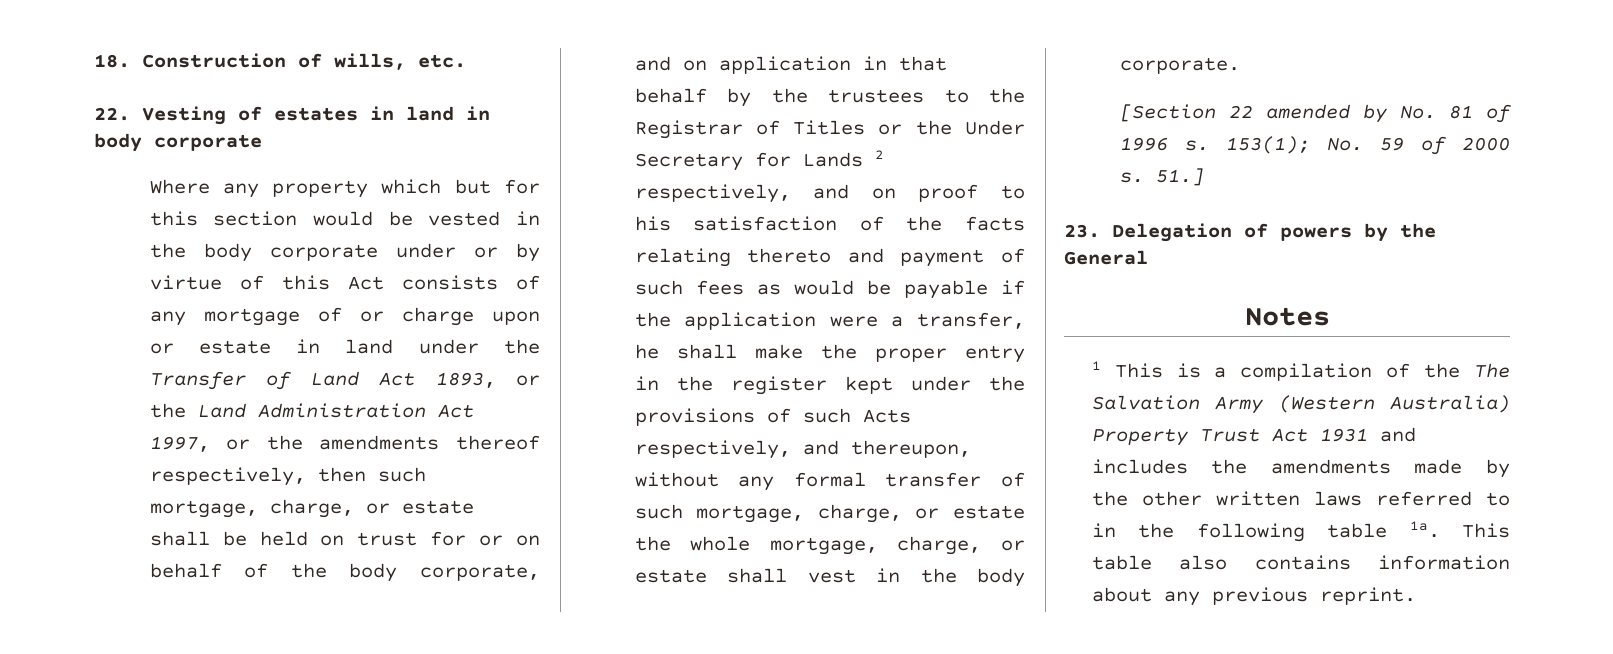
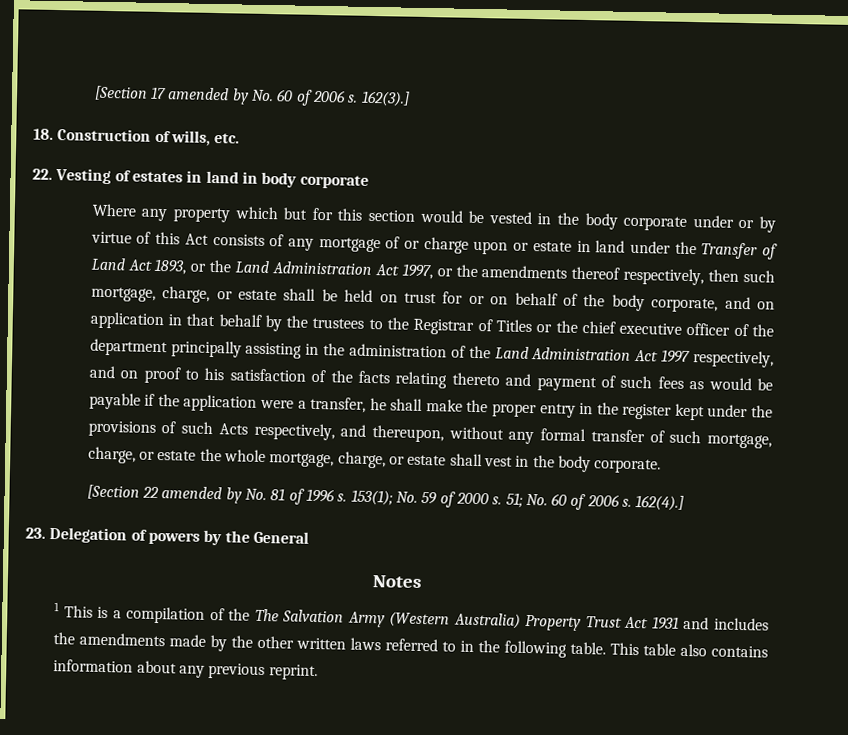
+ [Section 17 amended by No. 60 of 2006 s. 162(3).]
- Where any property which but for this section would be vested in the body corporate under or by virtue of this Act consists of any mortgage of or charge upon or estate in land under the Transfer of Land Act 1893, or the Land Administration Act 1997, or the amendments thereof respectively, then such mortgage, charge, or estate shall be held on trust for or on behalf of the body corporate, and on application in that behalf by the trustees to the Registrar of Titles or the Under Secretary for Lands 2 respectively, and on proof to his satisfaction of the facts relating thereto and payment of such fees as would be payable if the application were a transfer, he shall make the proper entry in the register kept under the provisions of such Acts respectively, and thereupon, without any formal transfer of such mortgage, charge, or estate the whole mortgage, charge, or estate shall vest in the body corporate.
+ Where any property which but for this section would be vested in the body corporate under or by virtue of this Act consists of any mortgage of or charge upon or estate in land under the Transfer of Land Act 1893, or the Land Administration Act 1997, or the amendments thereof respectively, then such mortgage, charge, or estate shall be held on trust for or on behalf of the body corporate, and on application in that behalf by the trustees to the Registrar of Titles or the chief executive officer of the department principally assisting in the administration of the Land Administration Act 1997 respectively, and on proof to his satisfaction of the facts relating thereto and payment of such fees as would be payable if the application were a transfer, he shall make the proper entry in the register kept under the provisions of such Acts respectively, and thereupon, without any formal transfer of such mortgage, charge, or estate the whole mortgage, charge, or estate shall vest in the body corporate.
- 51.]
+ 51; No. 60 of 2006 s. 162(4).]
- 1 This is a compilation of the The Salvation Army (Western Australia) Property Trust Act 1931 and includes the amendments made by the other written laws referred to in the following table 1a.
+ 1 This is a compilation of the The Salvation Army (Western Australia) Property Trust Act 1931 and includes the amendments made by the other written laws referred to in the following table.

